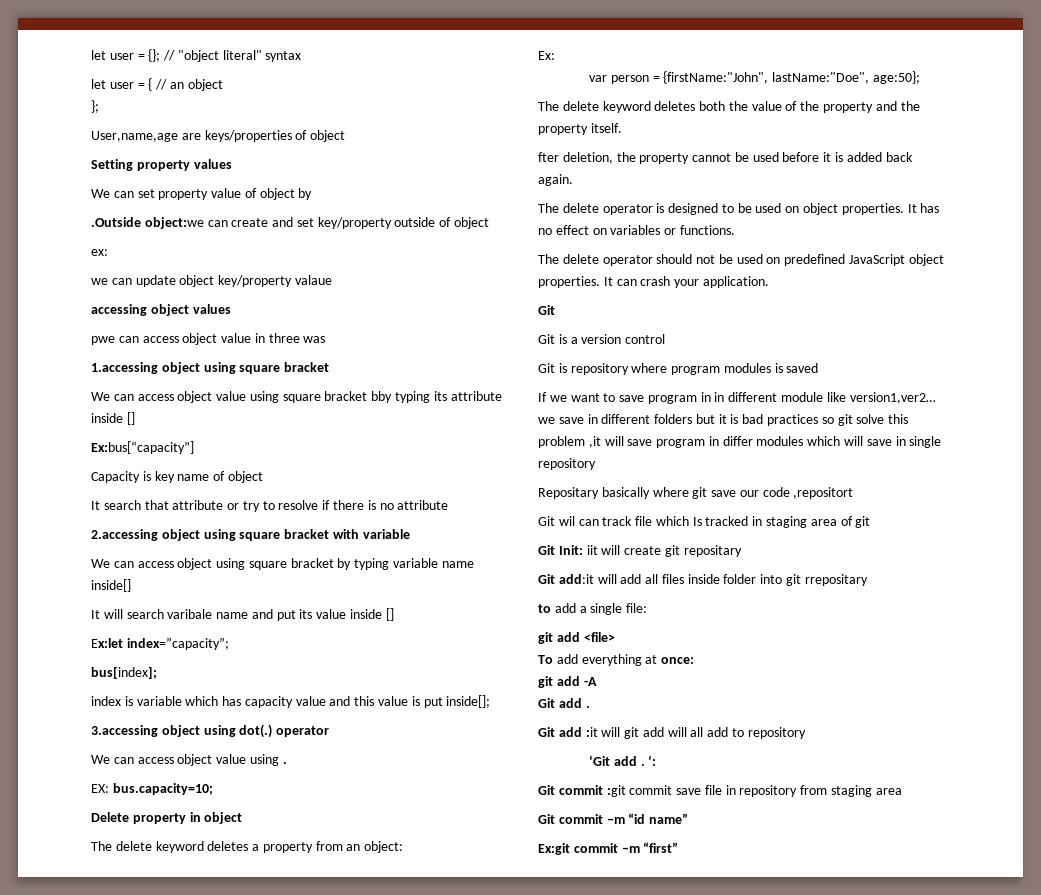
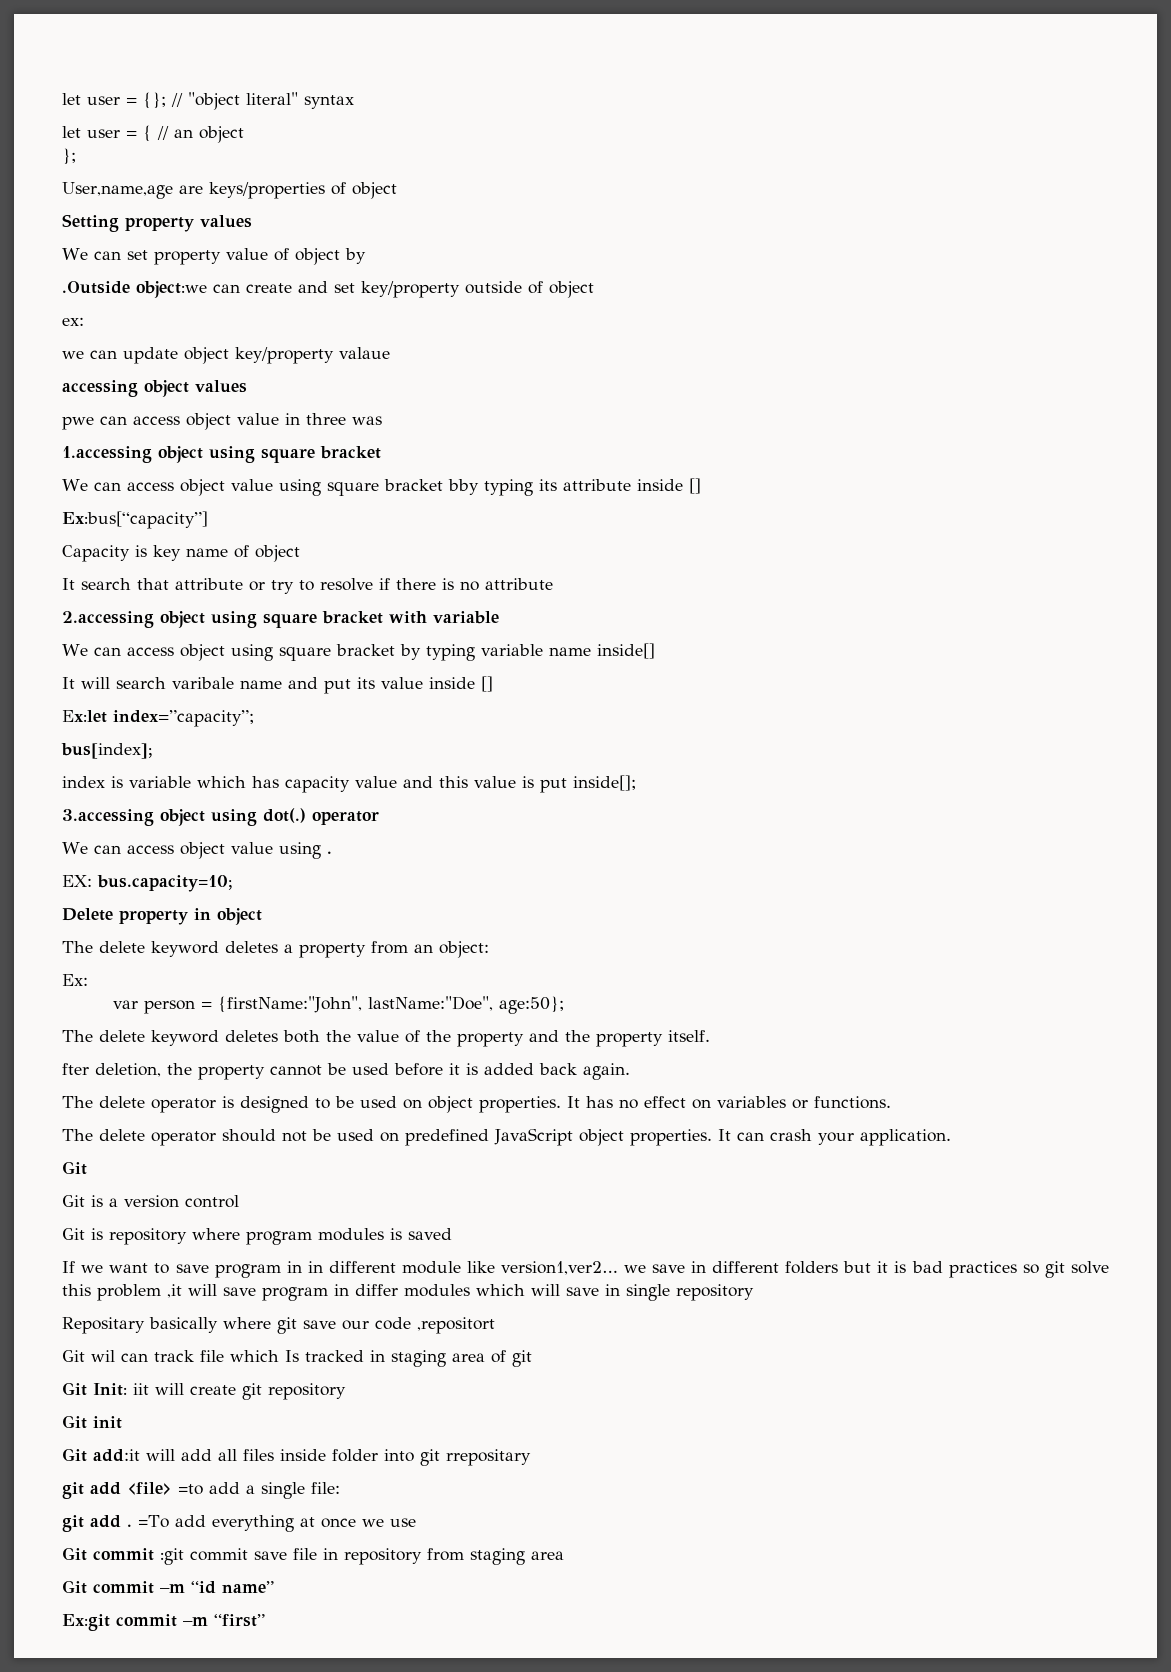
- Git Init: iit will create git repositary
+ Git Init: iit will create git repository
+ Git init
- to add a single file:
+ git add <file> =to add a single file:
- git add <file>
- To add everything at once:
- git add -A
- Git add .
- Git add :it will git add will all add to repository
- ‘Git add . ‘:
+ git add . =To add everything at once we use

